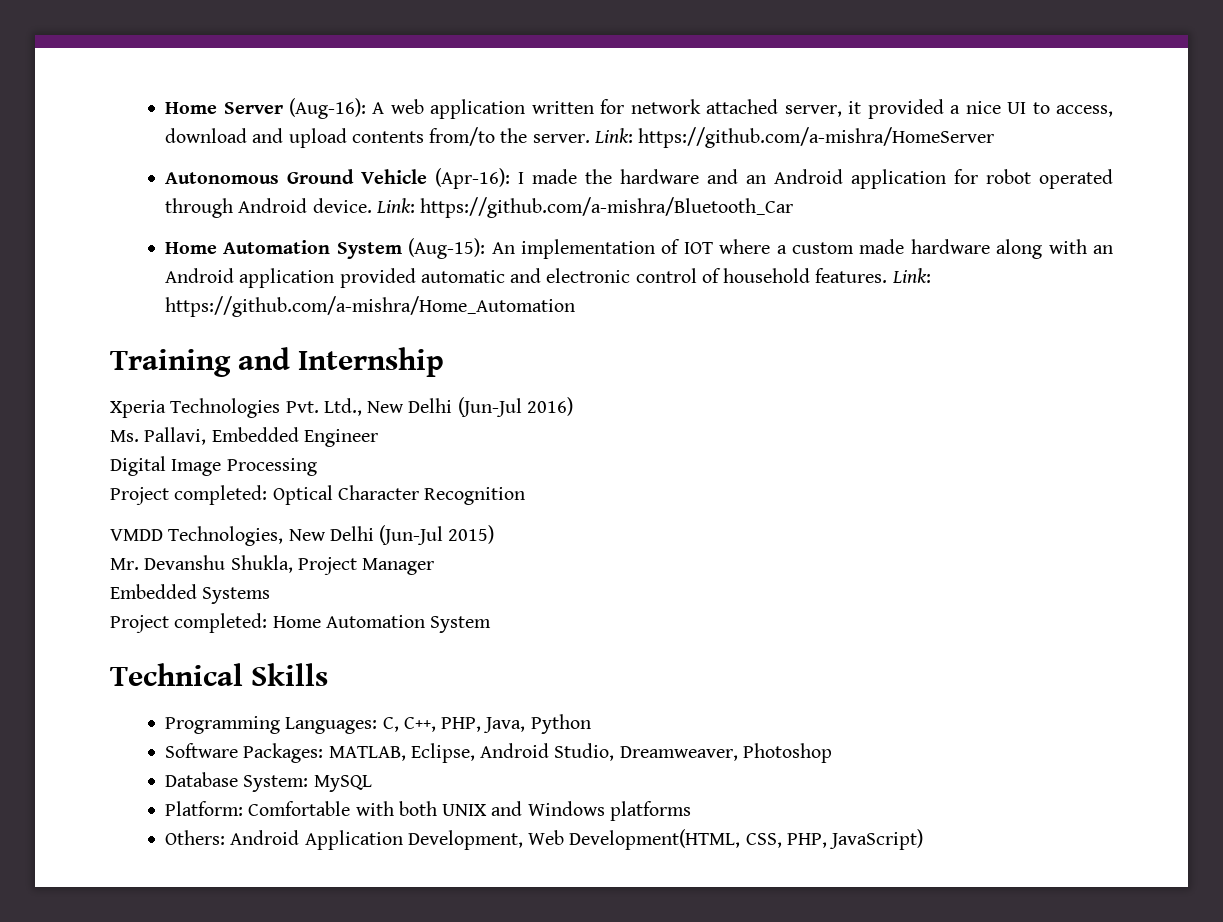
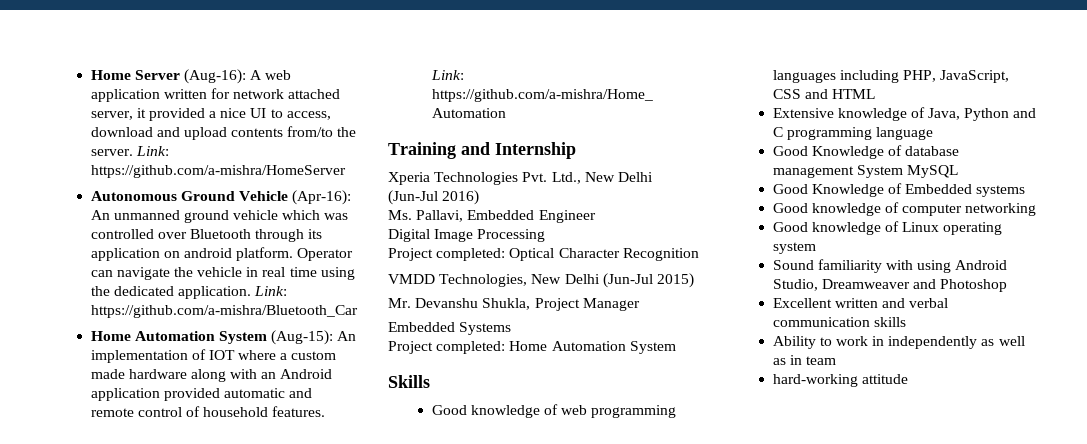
- Autonomous Ground Vehicle (Apr-16): I made the hardware and an Android application for robot operated through Android device.
+ Autonomous Ground Vehicle (Apr-16): An unmanned ground vehicle which was controlled over Bluetooth through its application on android platform. Operator can navigate the vehicle in real time using the dedicated application.
- Home Automation System (Aug-15): An implementation of IOT where a custom made hardware along with an Android application provided automatic and electronic control of household features.
+ Home Automation System (Aug-15): An implementation of IOT where a custom made hardware along with an Android application provided automatic and remote control of household features.
- Technical Skills
+ Skills
- Programming Languages: C, C++, PHP, Java, Python
- Software Packages: MATLAB, Eclipse, Android Studio, Dreamweaver, Photoshop
- Database System: MySQL
- Platform: Comfortable with both UNIX and Windows platforms
- Others: Android Application Development, Web Development(HTML, CSS, PHP, JavaScript)
+ Good knowledge of web programming languages including PHP, JavaScript, CSS and HTML
+ Extensive knowledge of Java, Python and C programming language
+ Good Knowledge of database management System MySQL
+ Good Knowledge of Embedded systems
+ Good knowledge of computer networking
+ Good knowledge of Linux operating system
+ Sound familiarity with using Android Studio, Dreamweaver and Photoshop
+ Excellent written and verbal communication skills
+ Ability to work in independently as well as in team
+ hard-working attitude

